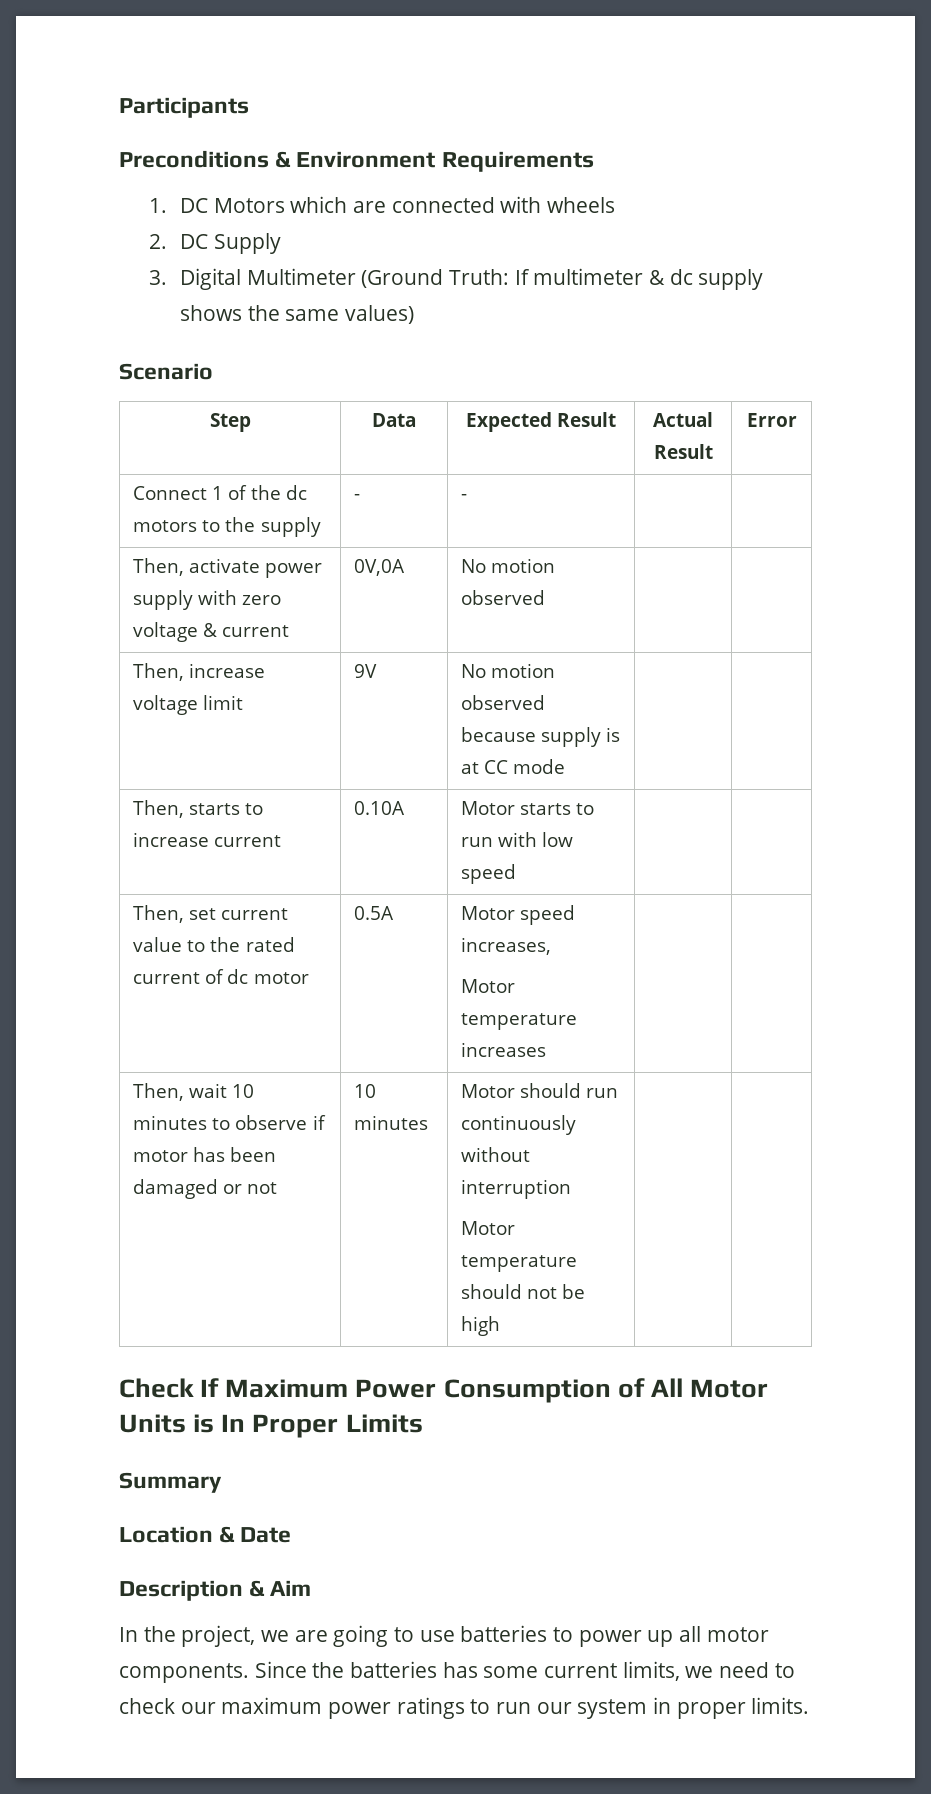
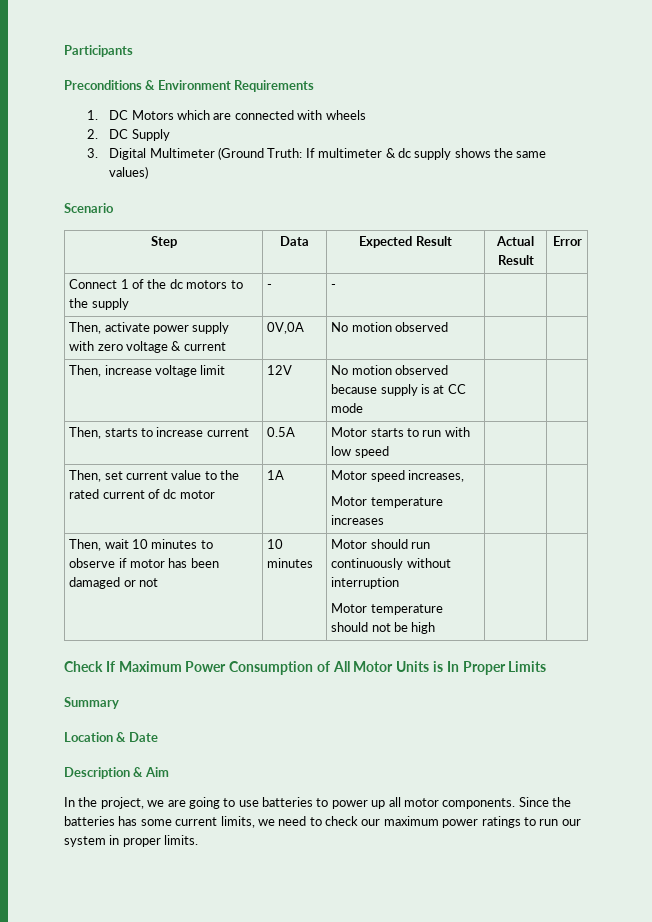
- Then, increase voltage limit | 9V | No motion observed because supply is at CC mode | |
+ Then, increase voltage limit | 12V | No motion observed because supply is at CC mode | |
- Then, starts to increase current | 0.10A | Motor starts to run with low speed | |
+ Then, starts to increase current | 0.5A | Motor starts to run with low speed | |
- Then, set current value to the rated current of dc motor | 0.5A | Motor speed increases,
+ Then, set current value to the rated current of dc motor | 1A | Motor speed increases,

